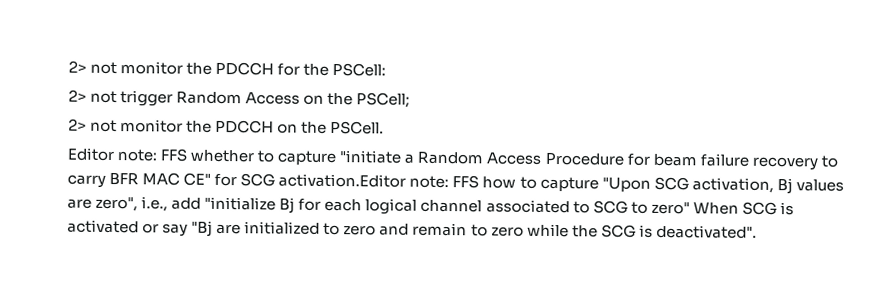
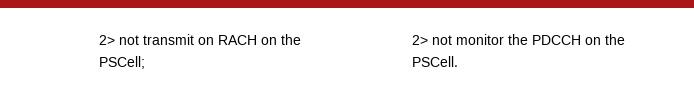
- 2> not monitor the PDCCH for the PSCell:
- 2> not trigger Random Access on the PSCell;
+ 2> not transmit on RACH on the PSCell;
- Editor note: FFS whether to capture "initiate a Random Access Procedure for beam failure recovery to carry BFR MAC CE" for SCG activation.Editor note: FFS how to capture "Upon SCG activation, Bj values are zero", i.e., add "initialize Bj for each logical channel associated to SCG to zero" When SCG is activated or say "Bj are initialized to zero and remain to zero while the SCG is deactivated".

